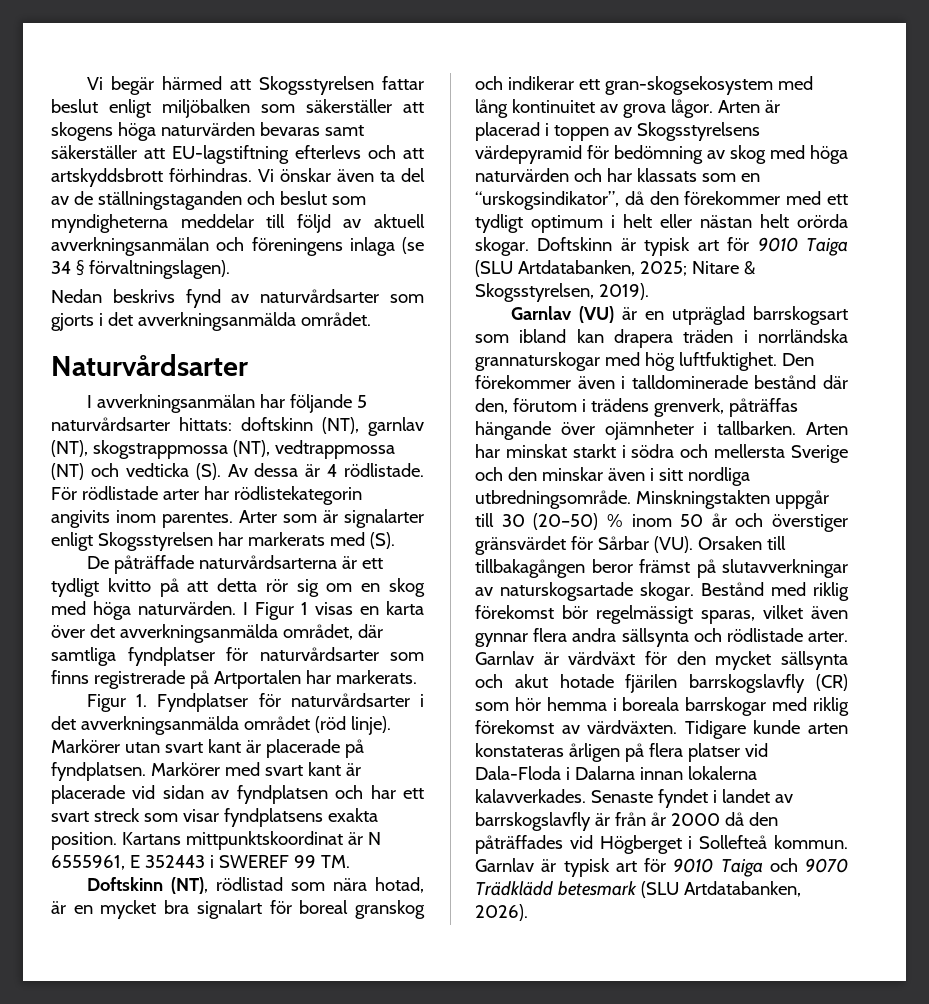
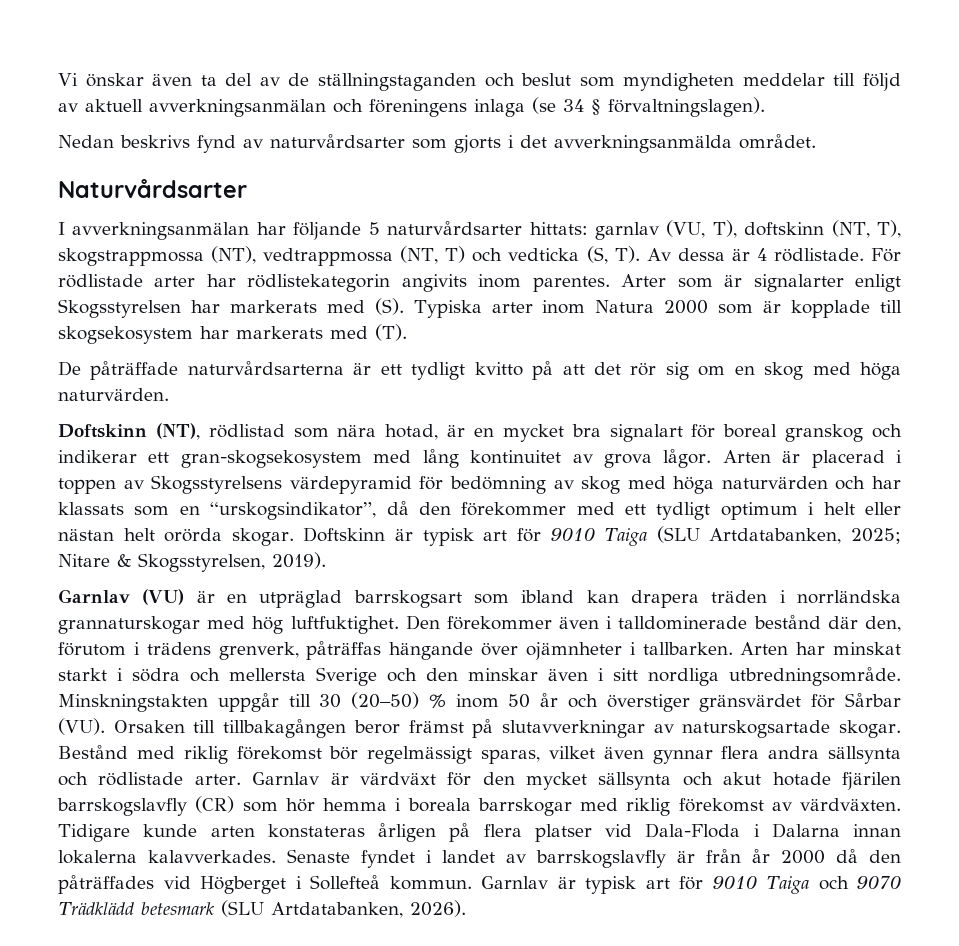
- Vi begär härmed att Skogsstyrelsen fattar beslut enligt miljöbalken som säkerställer att skogens höga naturvärden bevaras samt säkerställer att EU-lagstiftning efterlevs och att artskyddsbrott förhindras. Vi önskar även ta del av de ställningstaganden och beslut som myndigheterna meddelar till följd av aktuell avverkningsanmälan och föreningens inlaga (se 34 § förvaltningslagen).
+ Vi önskar även ta del av de ställningstaganden och beslut som myndigheten meddelar till följd av aktuell avverkningsanmälan och föreningens inlaga (se 34 § förvaltningslagen).
- I avverkningsanmälan har följande 5 naturvårdsarter hittats: doftskinn (NT), garnlav (NT), skogstrappmossa (NT), vedtrappmossa (NT) och vedticka (S). Av dessa är 4 rödlistade.
+ I avverkningsanmälan har följande 5 naturvårdsarter hittats: garnlav (VU, T), doftskinn (NT, T), skogstrappmossa (NT), vedtrappmossa (NT, T) och vedticka (S, T). Av dessa är 4 rödlistade.
- Arter som är signalarter enligt Skogsstyrelsen har markerats med (S).
+ Arter som är signalarter enligt Skogsstyrelsen har markerats med (S). Typiska arter inom Natura 2000 som är kopplade till skogsekosystem har markerats med (T).
- De påträffade naturvårdsarterna är ett tydligt kvitto på att detta rör sig om en skog med höga naturvärden. I Figur 1 visas en karta över det avverkningsanmälda området, där samtliga fyndplatser för naturvårdsarter som finns registrerade på Artportalen har markerats.
- Figur 1. Fyndplatser för naturvårdsarter i det avverkningsanmälda området (röd linje). Markörer utan svart kant är placerade på fyndplatsen. Markörer med svart kant är placerade vid sidan av fyndplatsen och har ett svart streck som visar fyndplatsens exakta position. Kartans mittpunktskoordinat är N 6555961, E 352443 i SWEREF 99 TM.
+ De påträffade naturvårdsarterna är ett tydligt kvitto på att det rör sig om en skog med höga naturvärden.

